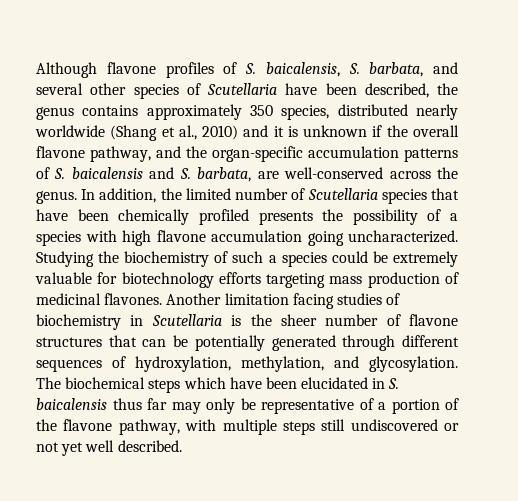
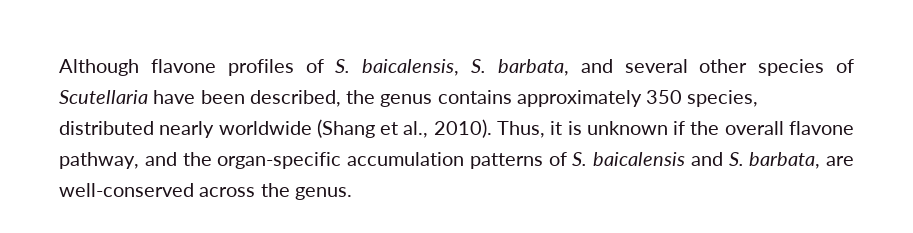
- Although flavone profiles of S. baicalensis, S. barbata, and several other species of Scutellaria have been described, the genus contains approximately 350 species, distributed nearly worldwide (Shang et al., 2010) and it is unknown if the overall flavone pathway, and the organ-specific accumulation patterns of S. baicalensis and S. barbata, are well-conserved across the genus. In addition, the limited number of Scutellaria species that have been chemically profiled presents the possibility of a species with high flavone accumulation going uncharacterized. Studying the biochemistry of such a species could be extremely valuable for biotechnology efforts targeting mass production of medicinal flavones. Another limitation facing studies of biochemistry in Scutellaria is the sheer number of flavone structures that can be potentially generated through different sequences of hydroxylation, methylation, and glycosylation. The biochemical steps which have been elucidated in S. baicalensis thus far may only be representative of a portion of the flavone pathway, with multiple steps still undiscovered or not yet well described.
+ Although flavone profiles of S. baicalensis, S. barbata, and several other species of Scutellaria have been described, the genus contains approximately 350 species, distributed nearly worldwide (Shang et al., 2010). Thus, it is unknown if the overall flavone pathway, and the organ-specific accumulation patterns of S. baicalensis and S. barbata, are well-conserved across the genus.

